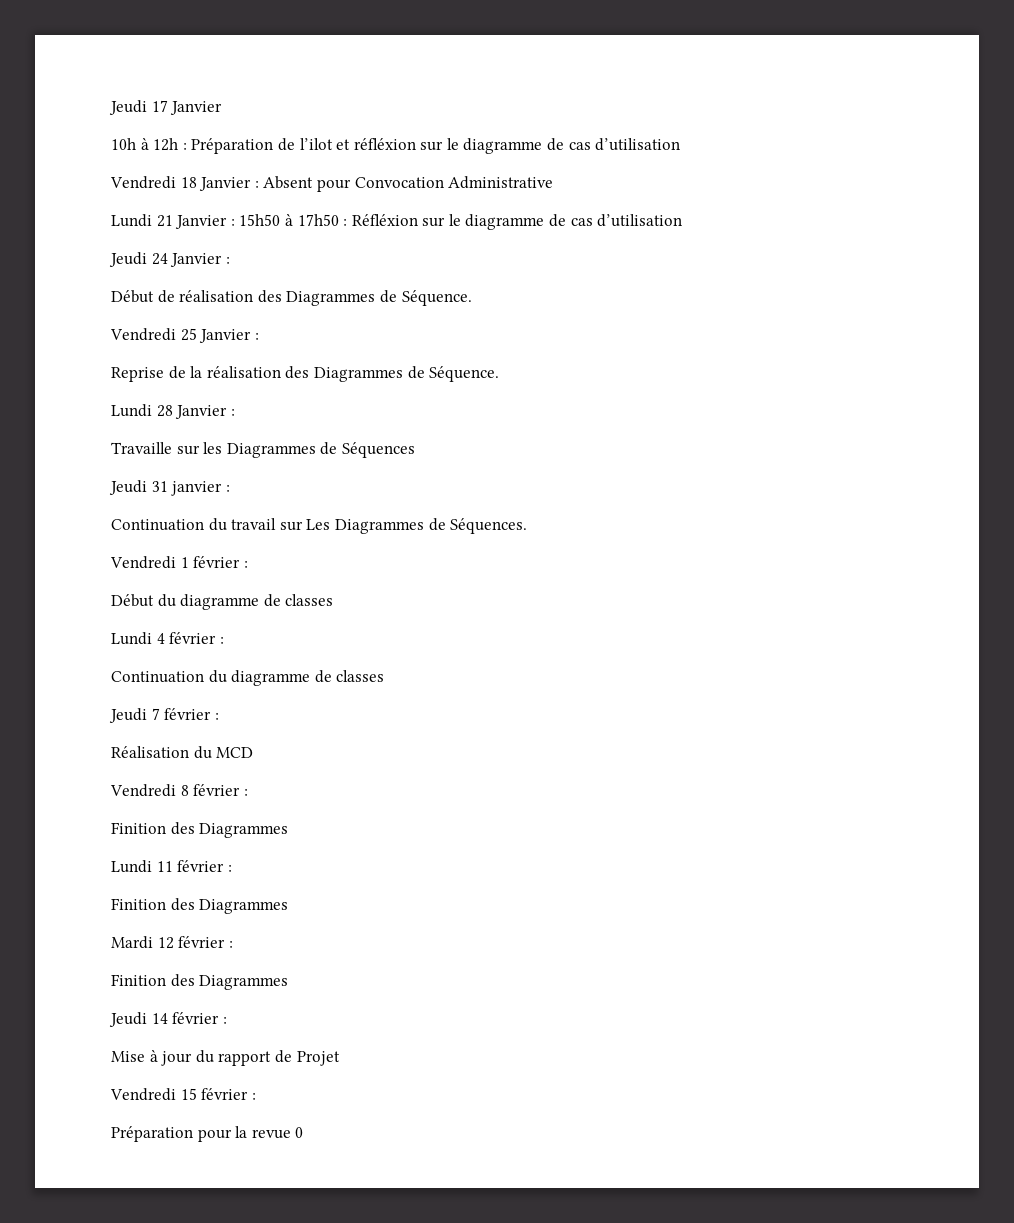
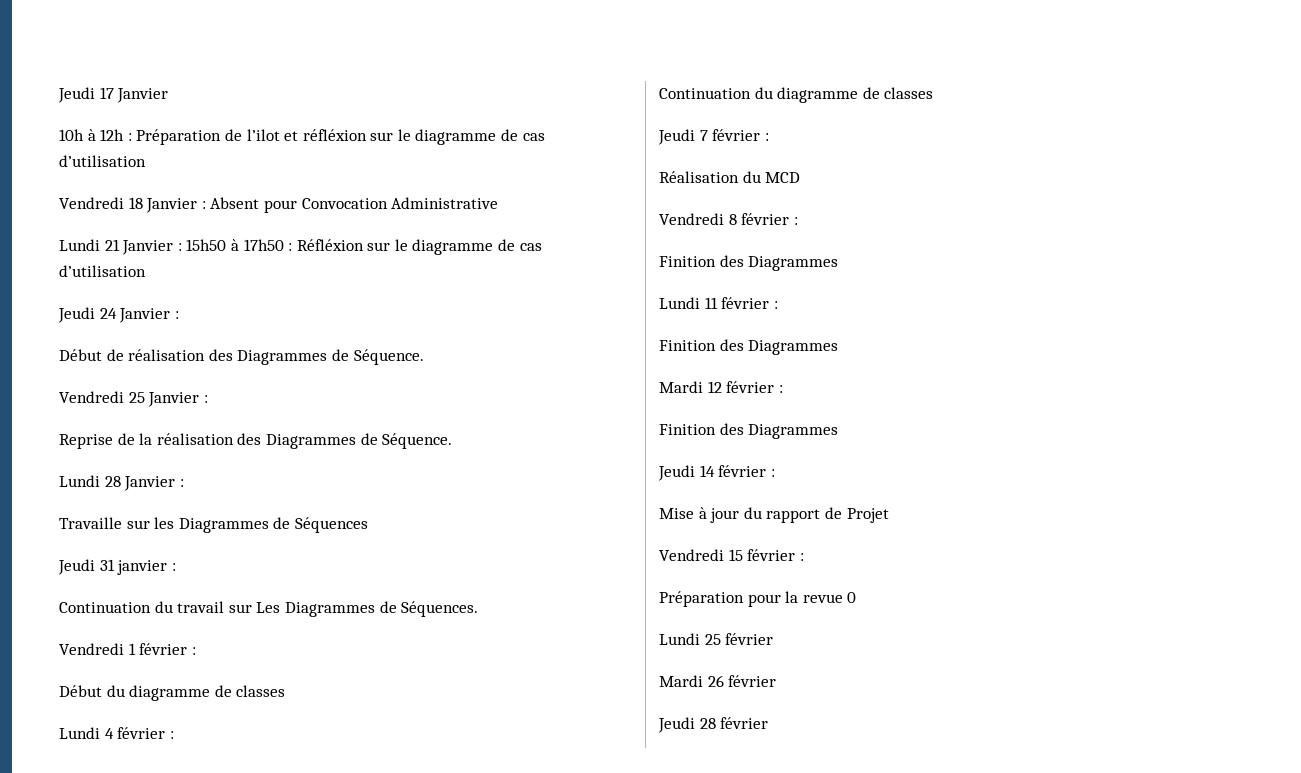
+ Lundi 25 février
+ Mardi 26 février
+ Jeudi 28 février

